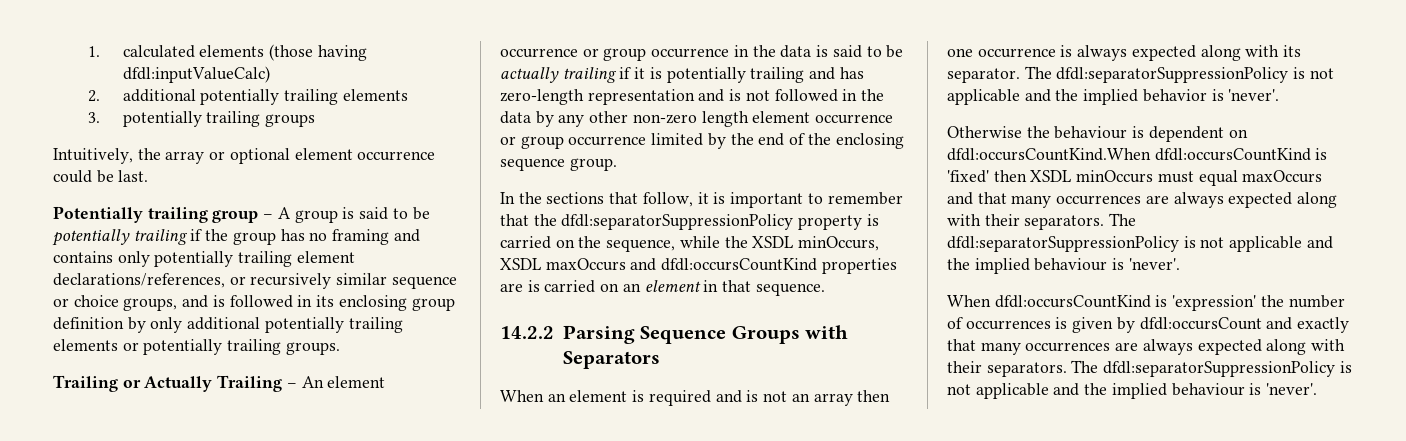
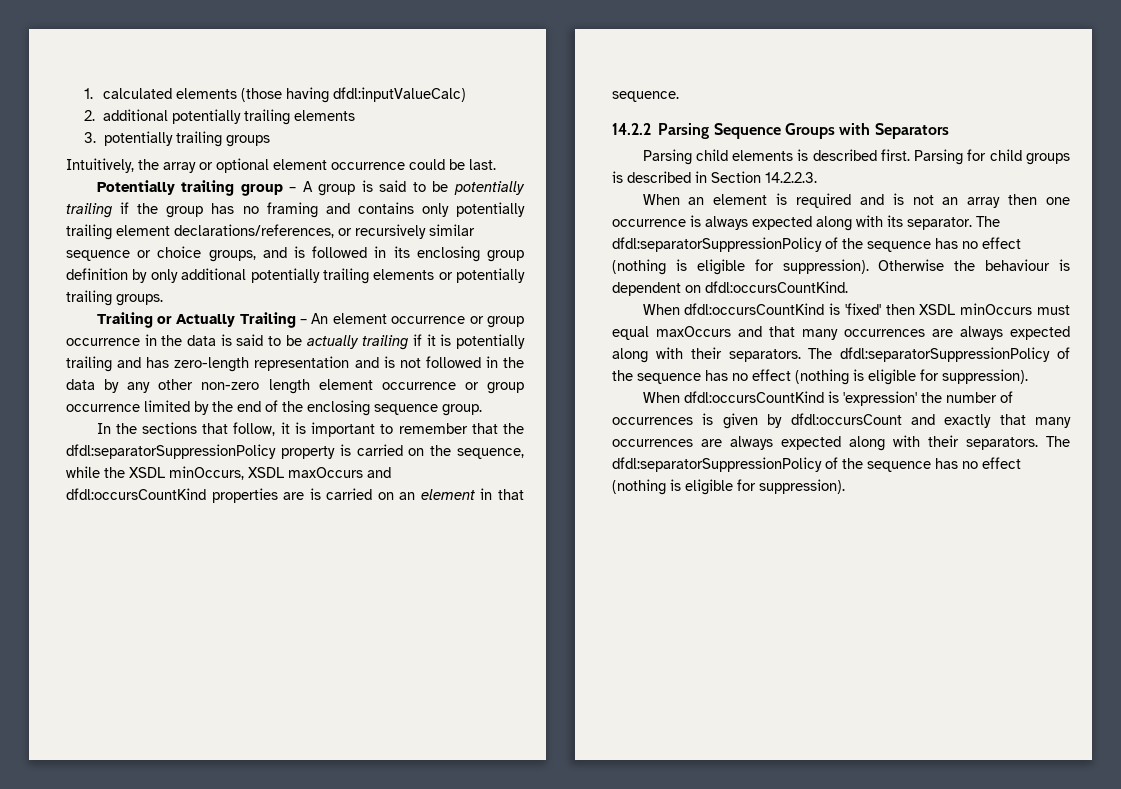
+ Parsing child elements is described first. Parsing for child groups is described in Section 14.2.2.3.
- The dfdl:separatorSuppressionPolicy is not applicable and the implied behavior is 'never'.
- Otherwise the behaviour is dependent on dfdl:occursCountKind.When dfdl:occursCountKind is 'fixed' then XSDL minOccurs must equal maxOccurs and that many occurrences are always expected along with their separators. The dfdl:separatorSuppressionPolicy is not applicable and the implied behaviour is 'never'.
+ The dfdl:separatorSuppressionPolicy of the sequence has no effect (nothing is eligible for suppression). Otherwise the behaviour is dependent on dfdl:occursCountKind.
+ When dfdl:occursCountKind is 'fixed' then XSDL minOccurs must equal maxOccurs and that many occurrences are always expected along with their separators. The dfdl:separatorSuppressionPolicy of the sequence has no effect (nothing is eligible for suppression).
- When dfdl:occursCountKind is 'expression' the number of occurrences is given by dfdl:occursCount and exactly that many occurrences are always expected along with their separators. The dfdl:separatorSuppressionPolicy is not applicable and the implied behaviour is 'never'.
+ When dfdl:occursCountKind is 'expression' the number of occurrences is given by dfdl:occursCount and exactly that many occurrences are always expected along with their separators. The dfdl:separatorSuppressionPolicy of the sequence has no effect (nothing is eligible for suppression).

